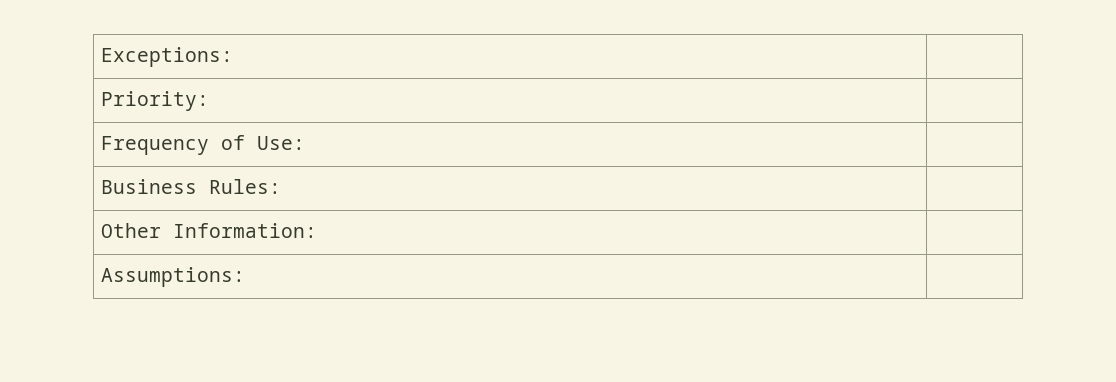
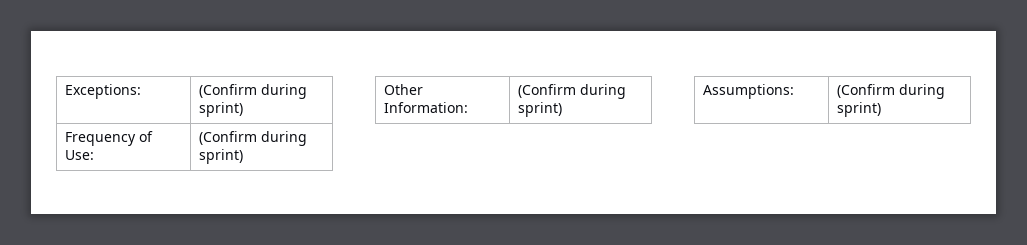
- Exceptions: |
- Priority: |
+ Exceptions: | (Confirm during sprint)
- Frequency of Use: |
- Business Rules: |
+ Frequency of Use: | (Confirm during sprint)
- Other Information: |
- Assumptions: |
+ Other Information: | (Confirm during sprint)
+ Assumptions: | (Confirm during sprint)

